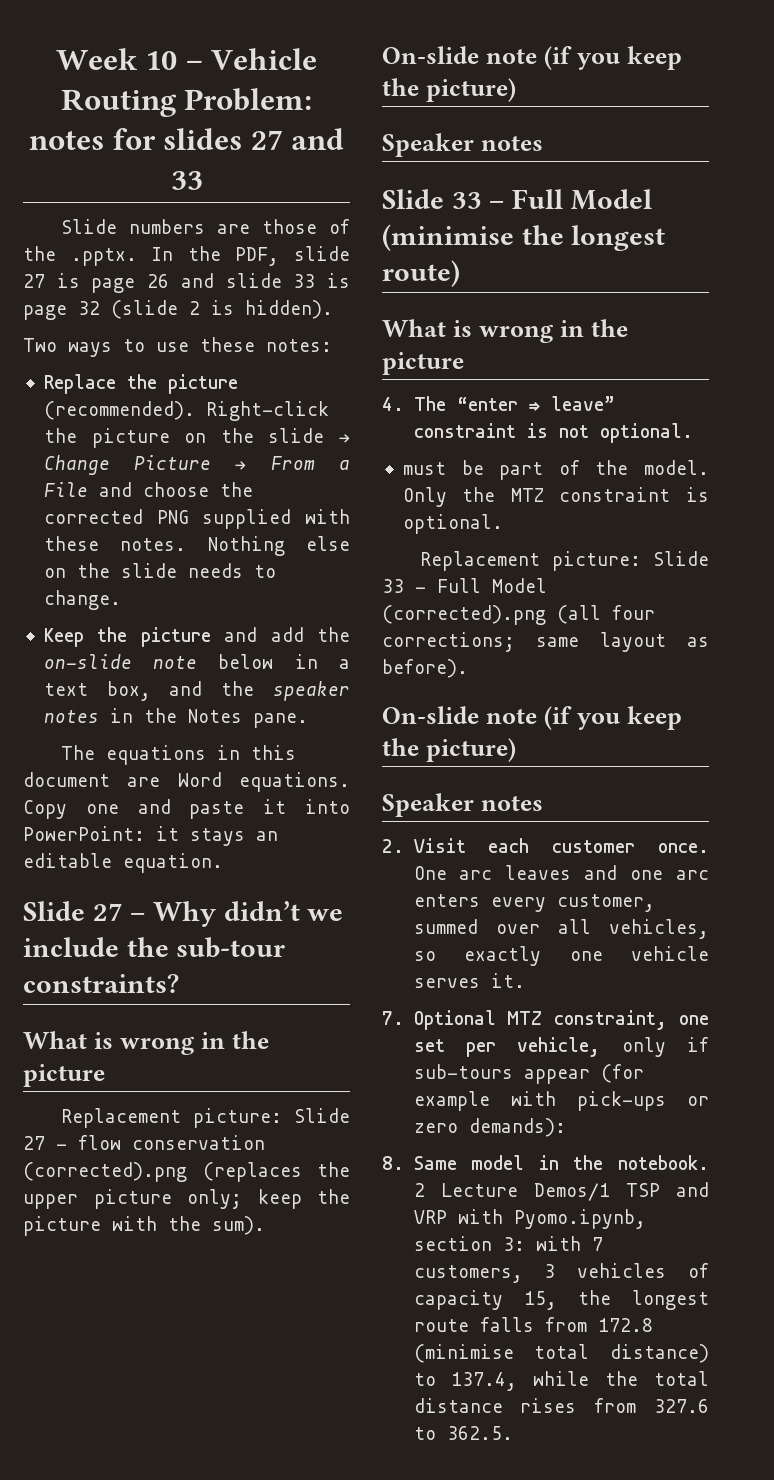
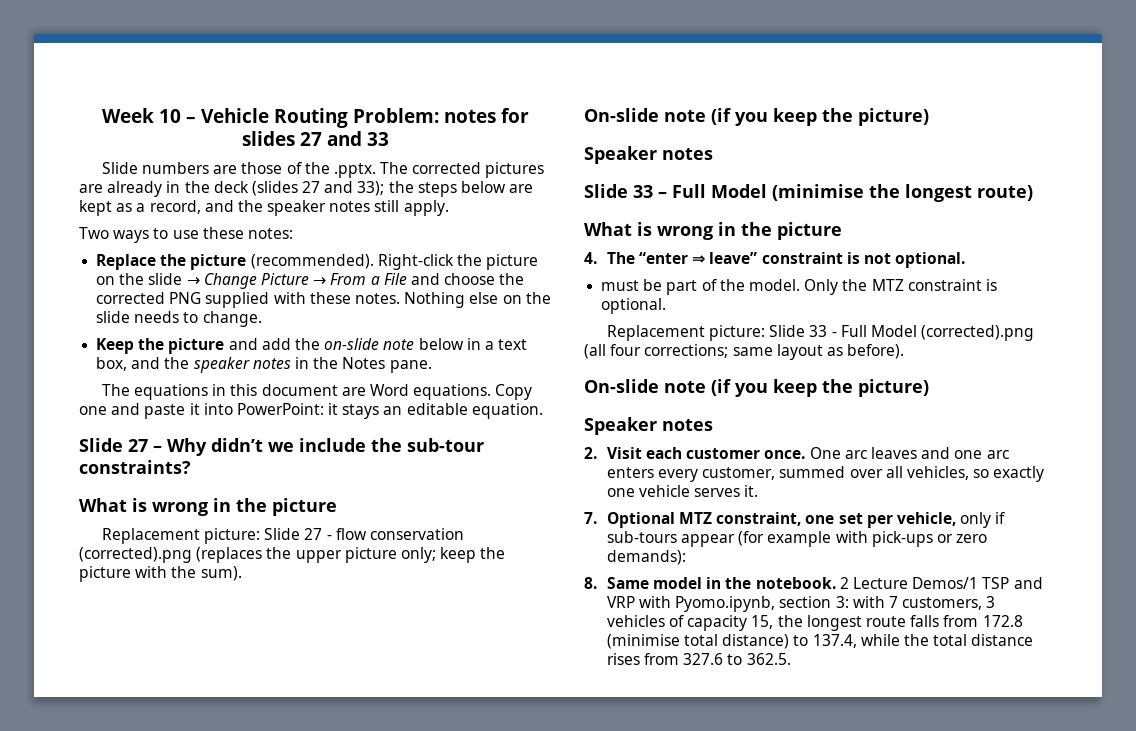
- Slide numbers are those of the .pptx. In the PDF, slide 27 is page 26 and slide 33 is page 32 (slide 2 is hidden).
+ Slide numbers are those of the .pptx. The corrected pictures are already in the deck (slides 27 and 33); the steps below are kept as a record, and the speaker notes still apply.

